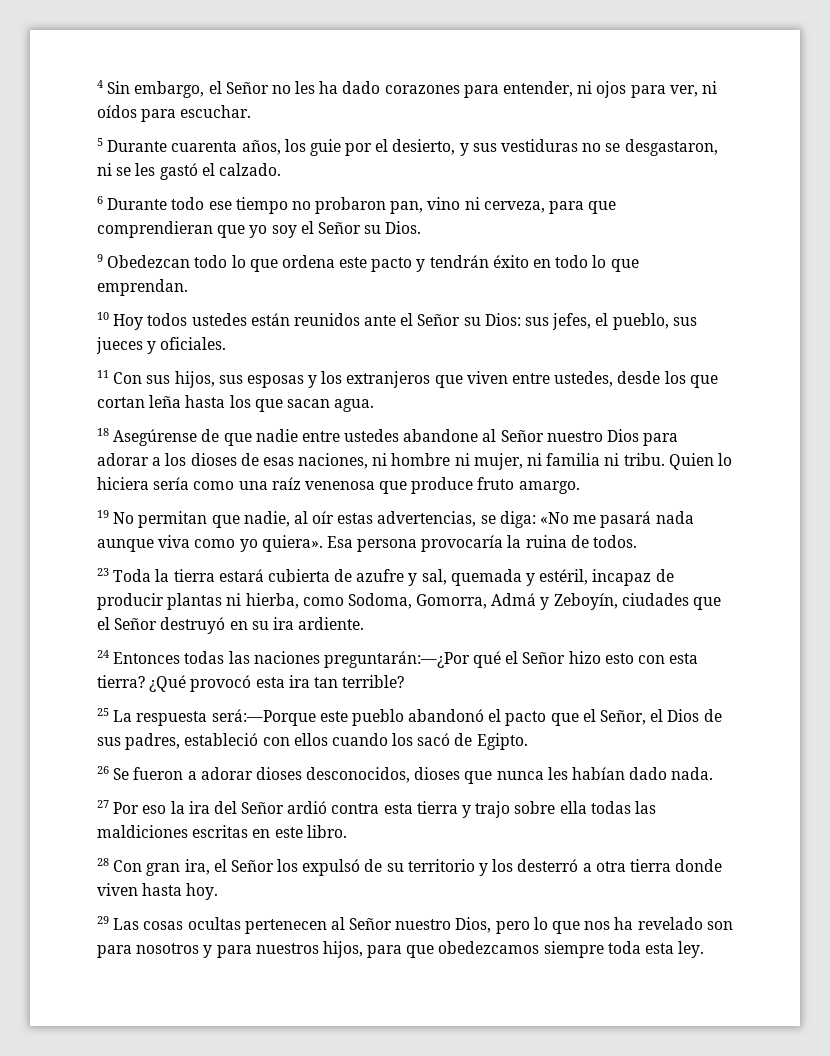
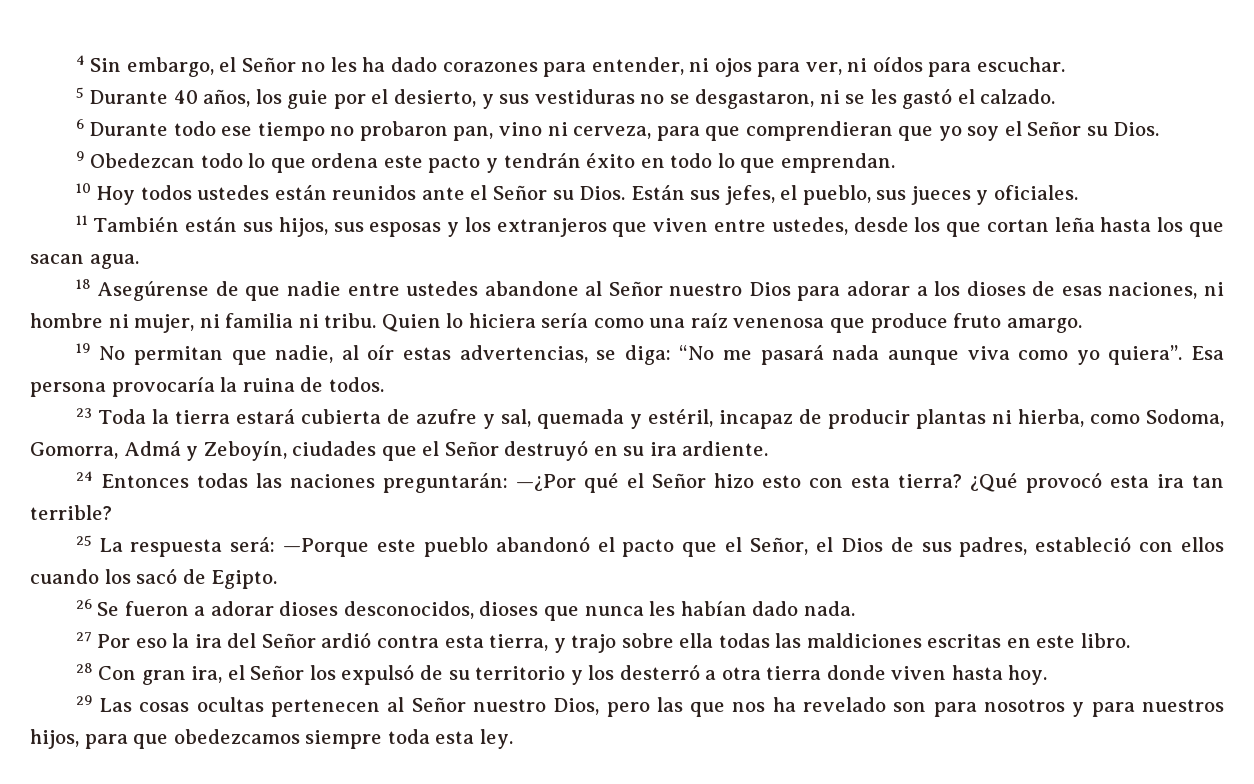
- 5 Durante cuarenta años, los guie por el desierto, y sus vestiduras no se desgastaron, ni se les gastó el calzado.
+ 5 Durante 40 años, los guie por el desierto, y sus vestiduras no se desgastaron, ni se les gastó el calzado.
- 10 Hoy todos ustedes están reunidos ante el Señor su Dios: sus jefes, el pueblo, sus jueces y oficiales.
+ 10 Hoy todos ustedes están reunidos ante el Señor su Dios. Están sus jefes, el pueblo, sus jueces y oficiales.
- 11 Con sus hijos, sus esposas y los extranjeros que viven entre ustedes, desde los que cortan leña hasta los que sacan agua.
+ 11 También están sus hijos, sus esposas y los extranjeros que viven entre ustedes, desde los que cortan leña hasta los que sacan agua.
- 19 No permitan que nadie, al oír estas advertencias, se diga: «No me pasará nada aunque viva como yo quiera».
+ 19 No permitan que nadie, al oír estas advertencias, se diga: “No me pasará nada aunque viva como yo quiera”.
- 24 Entonces todas las naciones preguntarán:—¿Por qué el Señor hizo esto con esta tierra?
+ 24 Entonces todas las naciones preguntarán: —¿Por qué el Señor hizo esto con esta tierra?
- 25 La respuesta será:—Porque este pueblo abandonó el pacto que el Señor, el Dios de sus padres, estableció con ellos cuando los sacó de Egipto.
+ 25 La respuesta será: —Porque este pueblo abandonó el pacto que el Señor, el Dios de sus padres, estableció con ellos cuando los sacó de Egipto.
- 27 Por eso la ira del Señor ardió contra esta tierra y trajo sobre ella todas las maldiciones escritas en este libro.
+ 27 Por eso la ira del Señor ardió contra esta tierra, y trajo sobre ella todas las maldiciones escritas en este libro.
- 29 Las cosas ocultas pertenecen al Señor nuestro Dios, pero lo que nos ha revelado son para nosotros y para nuestros hijos, para que obedezcamos siempre toda esta ley.
+ 29 Las cosas ocultas pertenecen al Señor nuestro Dios, pero las que nos ha revelado son para nosotros y para nuestros hijos, para que obedezcamos siempre toda esta ley.

